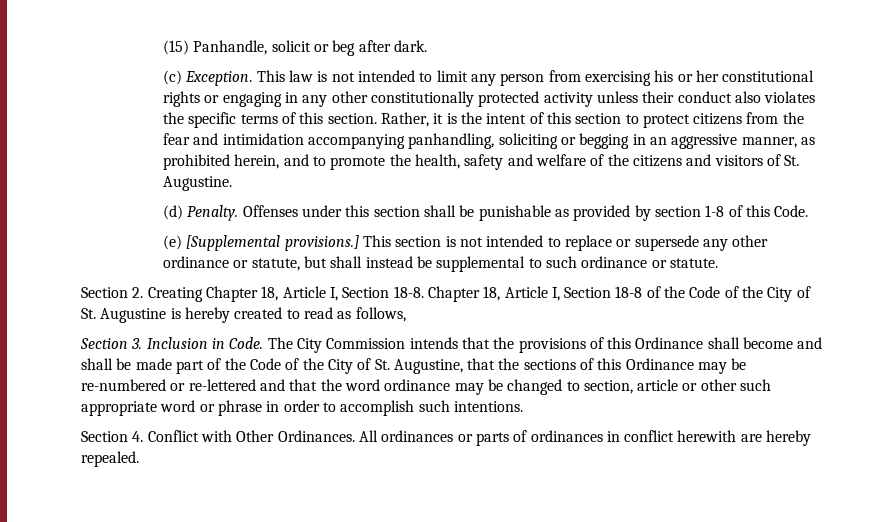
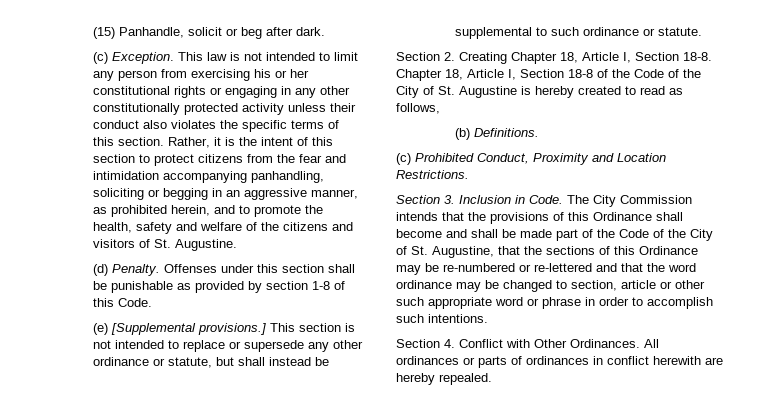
+ (b) Definitions.
+ (c) Prohibited Conduct, Proximity and Location Restrictions.

